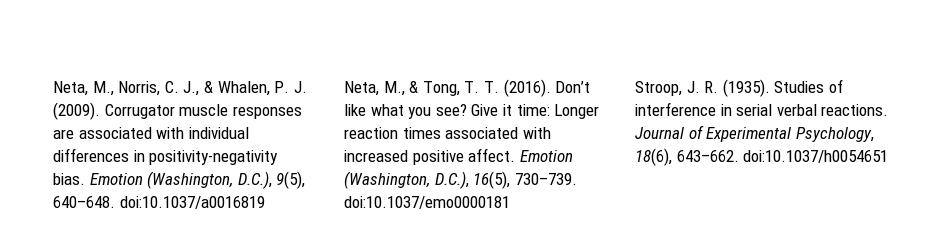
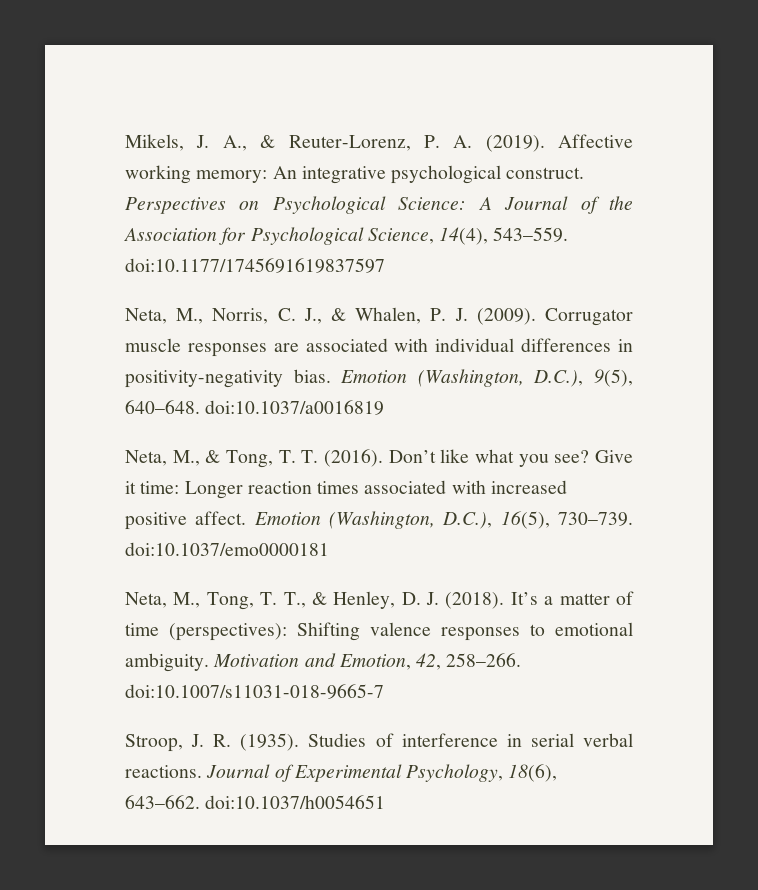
+ Mikels, J. A., & Reuter-Lorenz, P. A. (2019). Affective working memory: An integrative psychological construct. Perspectives on Psychological Science: A Journal of the Association for Psychological Science, 14(4), 543–559. doi:10.1177/1745691619837597
+ Neta, M., Tong, T. T., & Henley, D. J. (2018). It’s a matter of time (perspectives): Shifting valence responses to emotional ambiguity. Motivation and Emotion, 42, 258–266. doi:10.1007/s11031-018-9665-7

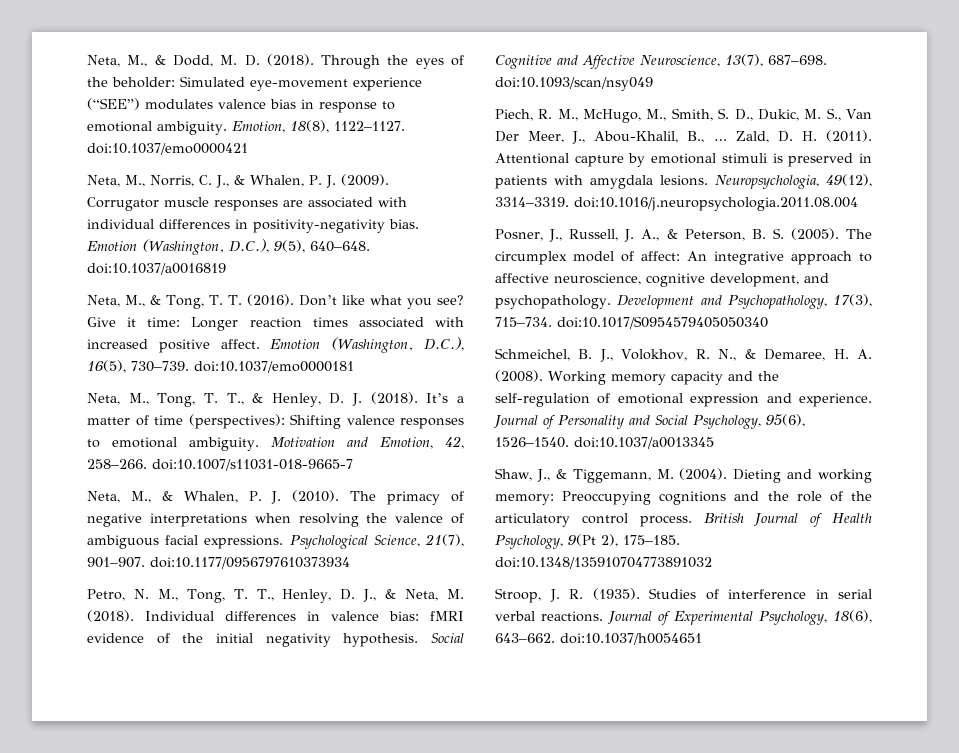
- Mikels, J. A., & Reuter-Lorenz, P. A. (2019). Affective working memory: An integrative psychological construct. Perspectives on Psychological Science: A Journal of the Association for Psychological Science, 14(4), 543–559. doi:10.1177/1745691619837597
+ Neta, M., & Dodd, M. D. (2018). Through the eyes of the beholder: Simulated eye-movement experience (“SEE”) modulates valence bias in response to emotional ambiguity. Emotion, 18(8), 1122–1127. doi:10.1037/emo0000421
+ Neta, M., & Whalen, P. J. (2010). The primacy of negative interpretations when resolving the valence of ambiguous facial expressions. Psychological Science, 21(7), 901–907. doi:10.1177/0956797610373934
+ Petro, N. M., Tong, T. T., Henley, D. J., & Neta, M. (2018). Individual differences in valence bias: fMRI evidence of the initial negativity hypothesis. Social Cognitive and Affective Neuroscience, 13(7), 687–698. doi:10.1093/scan/nsy049
+ Piech, R. M., McHugo, M., Smith, S. D., Dukic, M. S., Van Der Meer, J., Abou-Khalil, B., … Zald, D. H. (2011). Attentional capture by emotional stimuli is preserved in patients with amygdala lesions. Neuropsychologia, 49(12), 3314–3319. doi:10.1016/j.neuropsychologia.2011.08.004
+ Posner, J., Russell, J. A., & Peterson, B. S. (2005). The circumplex model of affect: An integrative approach to affective neuroscience, cognitive development, and psychopathology. Development and Psychopathology, 17(3), 715–734. doi:10.1017/S0954579405050340
+ Schmeichel, B. J., Volokhov, R. N., & Demaree, H. A. (2008). Working memory capacity and the self-regulation of emotional expression and experience. Journal of Personality and Social Psychology, 95(6), 1526–1540. doi:10.1037/a0013345
+ Shaw, J., & Tiggemann, M. (2004). Dieting and working memory: Preoccupying cognitions and the role of the articulatory control process. British Journal of Health Psychology, 9(Pt 2), 175–185. doi:10.1348/135910704773891032

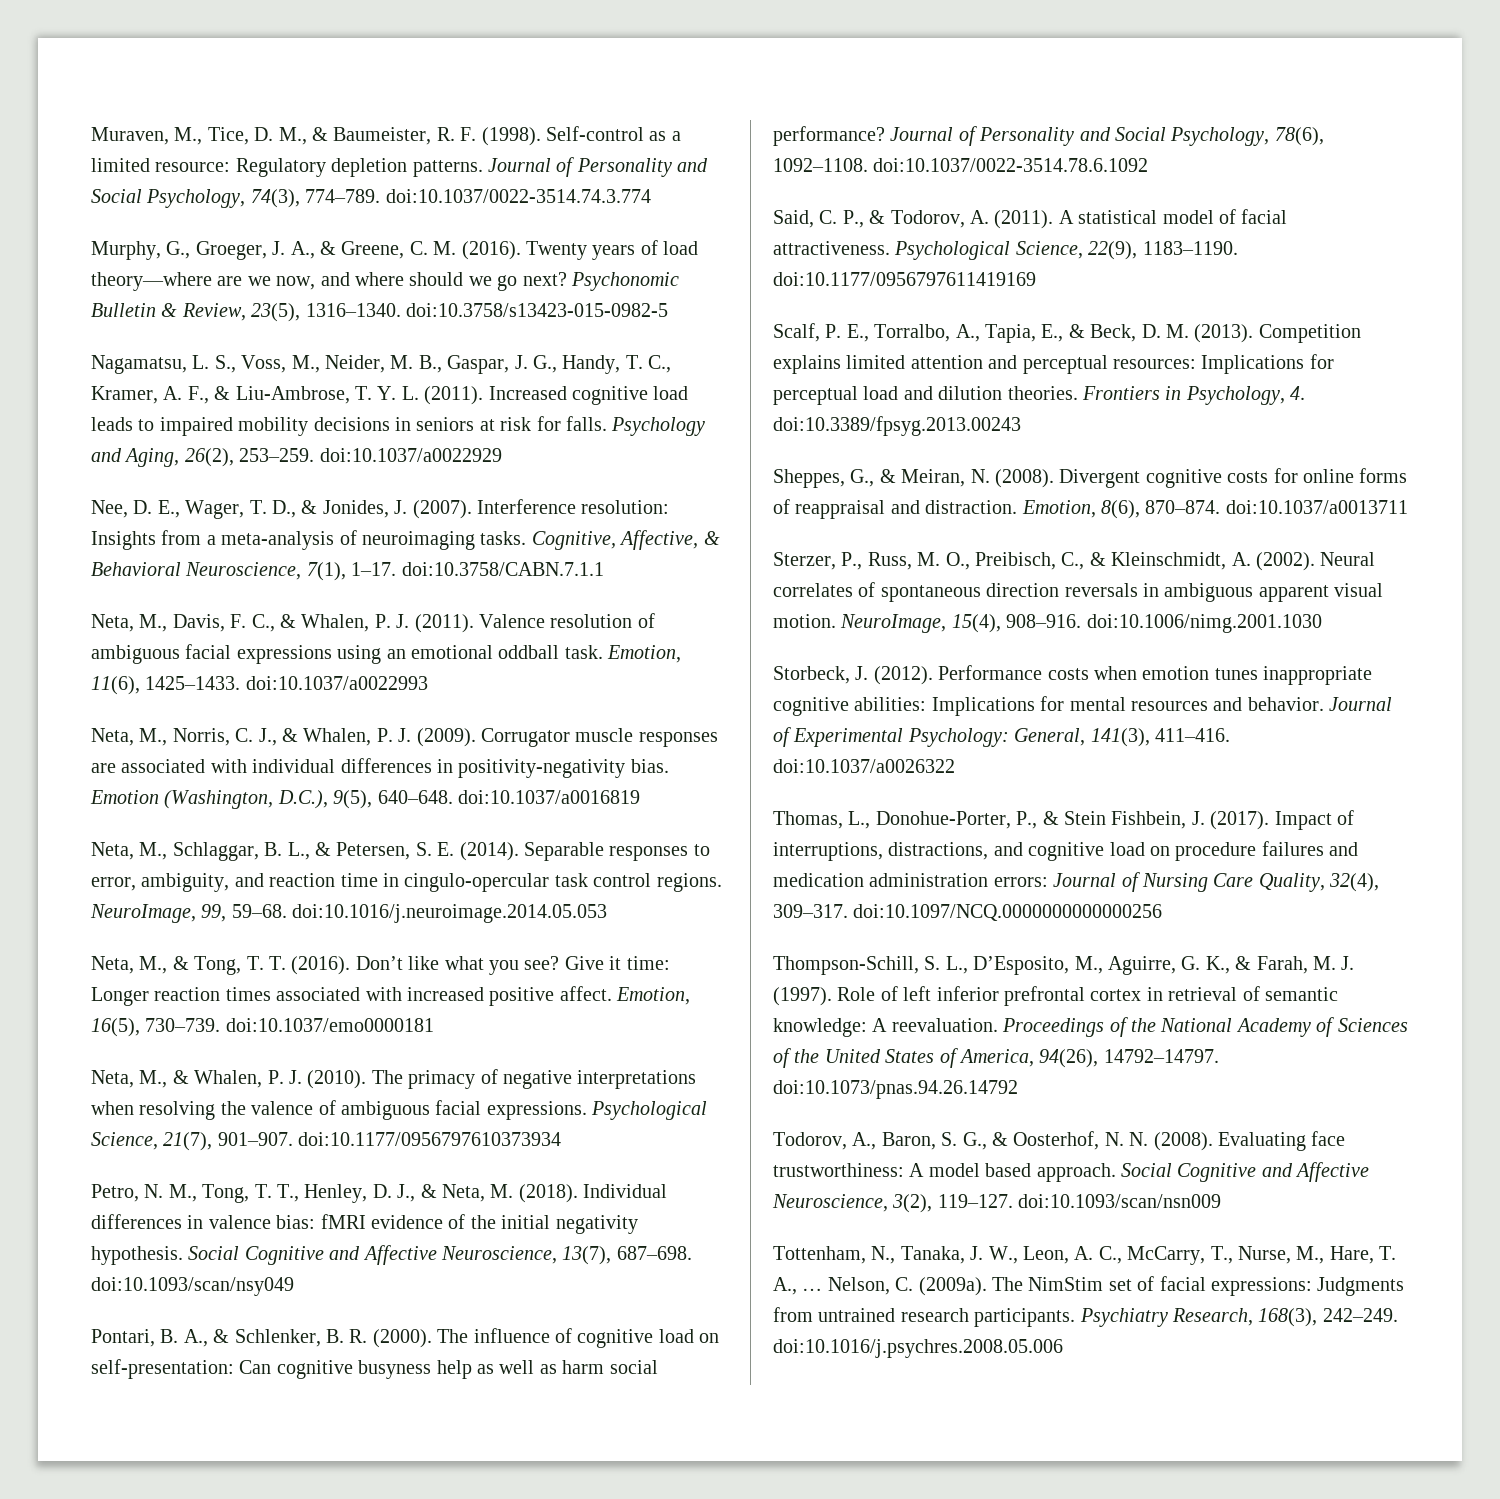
- Neta, M., & Dodd, M. D. (2018). Through the eyes of the beholder: Simulated eye-movement experience (“SEE”) modulates valence bias in response to emotional ambiguity. Emotion, 18(8), 1122–1127. doi:10.1037/emo0000421
+ Muraven, M., Tice, D. M., & Baumeister, R. F. (1998). Self-control as a limited resource: Regulatory depletion patterns. Journal of Personality and Social Psychology, 74(3), 774–789. doi:10.1037/0022-3514.74.3.774
+ Murphy, G., Groeger, J. A., & Greene, C. M. (2016). Twenty years of load theory—where are we now, and where should we go next? Psychonomic Bulletin & Review, 23(5), 1316–1340. doi:10.3758/s13423-015-0982-5
+ Nagamatsu, L. S., Voss, M., Neider, M. B., Gaspar, J. G., Handy, T. C., Kramer, A. F., & Liu-Ambrose, T. Y. L. (2011). Increased cognitive load leads to impaired mobility decisions in seniors at risk for falls. Psychology and Aging, 26(2), 253–259. doi:10.1037/a0022929
+ Nee, D. E., Wager, T. D., & Jonides, J. (2007). Interference resolution: Insights from a meta-analysis of neuroimaging tasks. Cognitive, Affective, & Behavioral Neuroscience, 7(1), 1–17. doi:10.3758/CABN.7.1.1
+ Neta, M., Davis, F. C., & Whalen, P. J. (2011). Valence resolution of ambiguous facial expressions using an emotional oddball task. Emotion, 11(6), 1425–1433. doi:10.1037/a0022993
+ Neta, M., Schlaggar, B. L., & Petersen, S. E. (2014). Separable responses to error, ambiguity, and reaction time in cingulo-opercular task control regions. NeuroImage, 99, 59–68. doi:10.1016/j.neuroimage.2014.05.053
- Emotion (Washington, D.C.), 16(5), 730–739. doi:10.1037/emo0000181
+ Emotion, 16(5), 730–739. doi:10.1037/emo0000181
- Neta, M., Tong, T. T., & Henley, D. J. (2018). It’s a matter of time (perspectives): Shifting valence responses to emotional ambiguity. Motivation and Emotion, 42, 258–266. doi:10.1007/s11031-018-9665-7
- Piech, R. M., McHugo, M., Smith, S. D., Dukic, M. S., Van Der Meer, J., Abou-Khalil, B., … Zald, D. H. (2011). Attentional capture by emotional stimuli is preserved in patients with amygdala lesions. Neuropsychologia, 49(12), 3314–3319. doi:10.1016/j.neuropsychologia.2011.08.004
- Posner, J., Russell, J. A., & Peterson, B. S. (2005). The circumplex model of affect: An integrative approach to affective neuroscience, cognitive development, and psychopathology. Development and Psychopathology, 17(3), 715–734. doi:10.1017/S0954579405050340
- Schmeichel, B. J., Volokhov, R. N., & Demaree, H. A. (2008). Working memory capacity and the self-regulation of emotional expression and experience. Journal of Personality and Social Psychology, 95(6), 1526–1540. doi:10.1037/a0013345
- Shaw, J., & Tiggemann, M. (2004). Dieting and working memory: Preoccupying cognitions and the role of the articulatory control process. British Journal of Health Psychology, 9(Pt 2), 175–185. doi:10.1348/135910704773891032
- Stroop, J. R. (1935). Studies of interference in serial verbal reactions. Journal of Experimental Psychology, 18(6), 643–662. doi:10.1037/h0054651
+ Pontari, B. A., & Schlenker, B. R. (2000). The influence of cognitive load on self-presentation: Can cognitive busyness help as well as harm social performance? Journal of Personality and Social Psychology, 78(6), 1092–1108. doi:10.1037/0022-3514.78.6.1092
+ Said, C. P., & Todorov, A. (2011). A statistical model of facial attractiveness. Psychological Science, 22(9), 1183–1190. doi:10.1177/0956797611419169
+ Scalf, P. E., Torralbo, A., Tapia, E., & Beck, D. M. (2013). Competition explains limited attention and perceptual resources: Implications for perceptual load and dilution theories. Frontiers in Psychology, 4. doi:10.3389/fpsyg.2013.00243
+ Sheppes, G., & Meiran, N. (2008). Divergent cognitive costs for online forms of reappraisal and distraction. Emotion, 8(6), 870–874. doi:10.1037/a0013711
+ Sterzer, P., Russ, M. O., Preibisch, C., & Kleinschmidt, A. (2002). Neural correlates of spontaneous direction reversals in ambiguous apparent visual motion. NeuroImage, 15(4), 908–916. doi:10.1006/nimg.2001.1030
+ Storbeck, J. (2012). Performance costs when emotion tunes inappropriate cognitive abilities: Implications for mental resources and behavior. Journal of Experimental Psychology: General, 141(3), 411–416. doi:10.1037/a0026322
+ Thomas, L., Donohue-Porter, P., & Stein Fishbein, J. (2017). Impact of interruptions, distractions, and cognitive load on procedure failures and medication administration errors: Journal of Nursing Care Quality, 32(4), 309–317. doi:10.1097/NCQ.0000000000000256
+ Thompson-Schill, S. L., D’Esposito, M., Aguirre, G. K., & Farah, M. J. (1997). Role of left inferior prefrontal cortex in retrieval of semantic knowledge: A reevaluation. Proceedings of the National Academy of Sciences of the United States of America, 94(26), 14792–14797. doi:10.1073/pnas.94.26.14792
+ Todorov, A., Baron, S. G., & Oosterhof, N. N. (2008). Evaluating face trustworthiness: A model based approach. Social Cognitive and Affective Neuroscience, 3(2), 119–127. doi:10.1093/scan/nsn009
+ Tottenham, N., Tanaka, J. W., Leon, A. C., McCarry, T., Nurse, M., Hare, T. A., … Nelson, C. (2009a). The NimStim set of facial expressions: Judgments from untrained research participants. Psychiatry Research, 168(3), 242–249. doi:10.1016/j.psychres.2008.05.006

